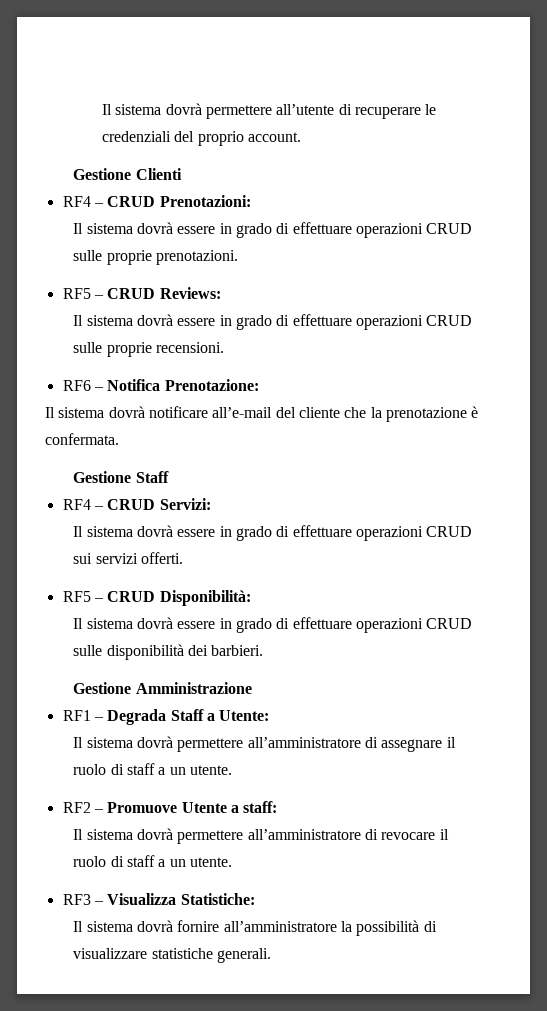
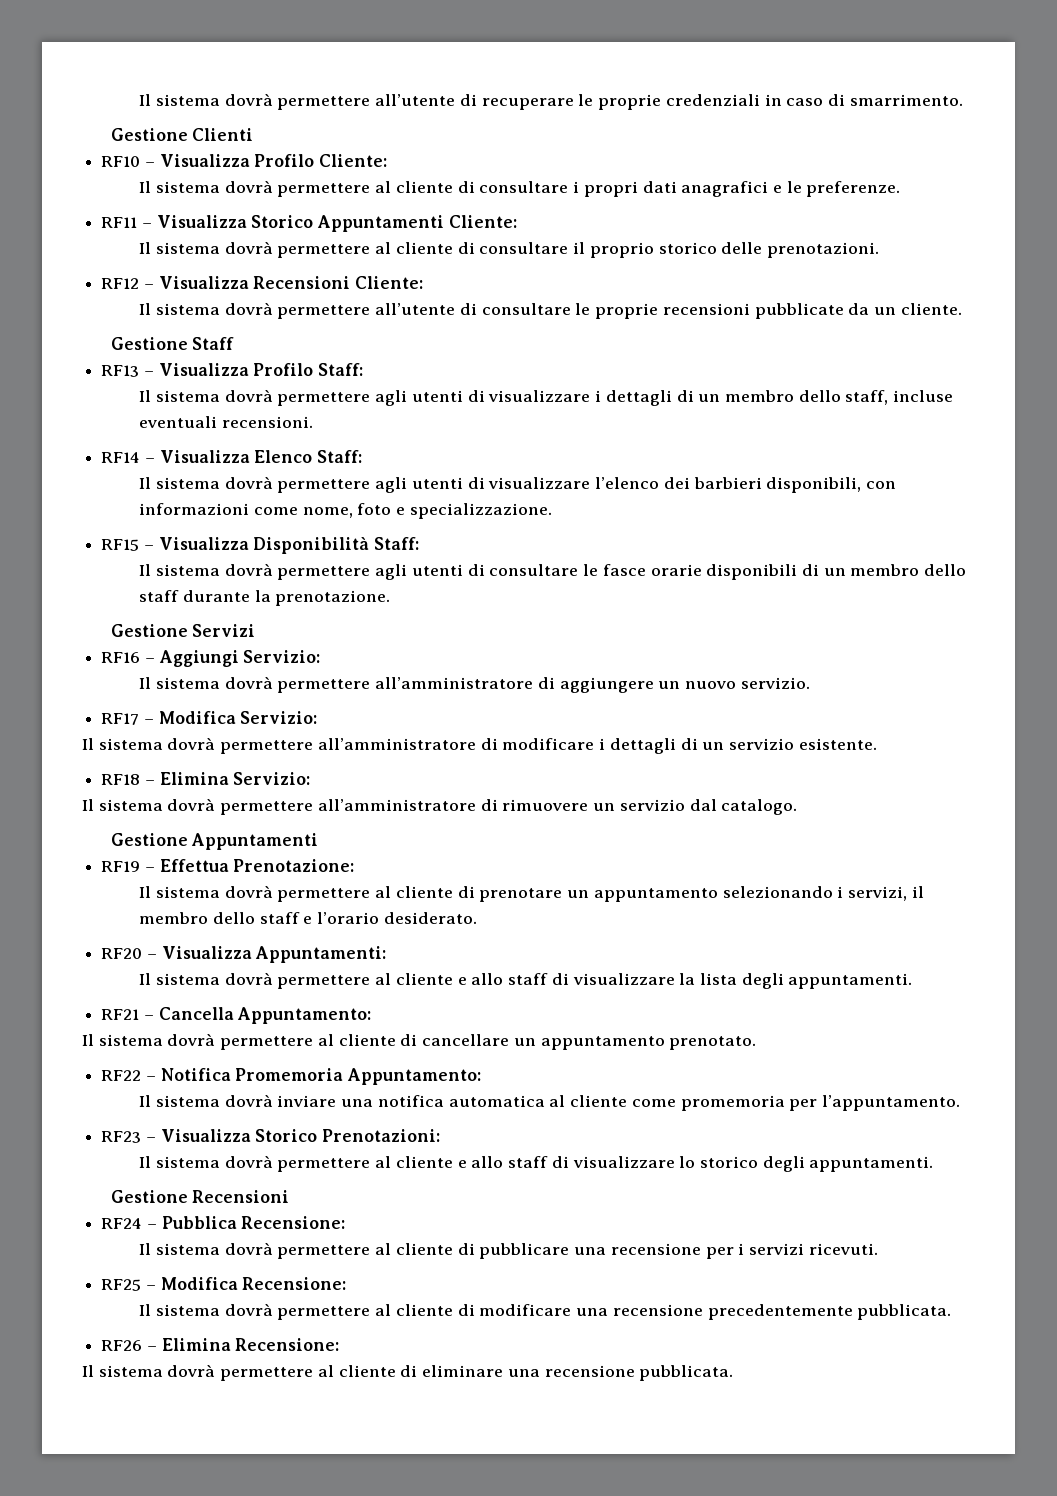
- Il sistema dovrà permettere all’utente di recuperare le credenziali del proprio account.
+ Il sistema dovrà permettere all’utente di recuperare le proprie credenziali in caso di smarrimento.
  Gestione Clienti
- RF4 – CRUD Prenotazioni:
- Il sistema dovrà essere in grado di effettuare operazioni CRUD sulle proprie prenotazioni.
- RF5 – CRUD Reviews:
- Il sistema dovrà essere in grado di effettuare operazioni CRUD sulle proprie recensioni.
- RF6 – Notifica Prenotazione:
- Il sistema dovrà notificare all’e-mail del cliente che la prenotazione è confermata.
+ RF10 – Visualizza Profilo Cliente:
+ Il sistema dovrà permettere al cliente di consultare i propri dati anagrafici e le preferenze.
+ RF11 – Visualizza Storico Appuntamenti Cliente:
+ Il sistema dovrà permettere al cliente di consultare il proprio storico delle prenotazioni.
+ RF12 – Visualizza Recensioni Cliente:
+ Il sistema dovrà permettere all’utente di consultare le proprie recensioni pubblicate da un cliente.
  Gestione Staff
- RF4 – CRUD Servizi:
- Il sistema dovrà essere in grado di effettuare operazioni CRUD sui servizi offerti.
- RF5 – CRUD Disponibilità:
- Il sistema dovrà essere in grado di effettuare operazioni CRUD sulle disponibilità dei barbieri.
- Gestione Amministrazione
- RF1 – Degrada Staff a Utente:
- Il sistema dovrà permettere all’amministratore di assegnare il ruolo di staff a un utente.
- RF2 – Promuove Utente a staff:
- Il sistema dovrà permettere all’amministratore di revocare il ruolo di staff a un utente.
- RF3 – Visualizza Statistiche:
- Il sistema dovrà fornire all’amministratore la possibilità di visualizzare statistiche generali.
+ RF13 – Visualizza Profilo Staff:
+ Il sistema dovrà permettere agli utenti di visualizzare i dettagli di un membro dello staff, incluse eventuali recensioni.
+ RF14 – Visualizza Elenco Staff:
+ Il sistema dovrà permettere agli utenti di visualizzare l’elenco dei barbieri disponibili, con informazioni come nome, foto e specializzazione.
+ RF15 – Visualizza Disponibilità Staff:
+ Il sistema dovrà permettere agli utenti di consultare le fasce orarie disponibili di un membro dello staff durante la prenotazione.
+ Gestione Servizi
+ RF16 – Aggiungi Servizio:
+ Il sistema dovrà permettere all’amministratore di aggiungere un nuovo servizio.
+ RF17 – Modifica Servizio:
+ Il sistema dovrà permettere all’amministratore di modificare i dettagli di un servizio esistente.
+ RF18 – Elimina Servizio:
+ Il sistema dovrà permettere all’amministratore di rimuovere un servizio dal catalogo.
+ Gestione Appuntamenti
+ RF19 – Effettua Prenotazione:
+ Il sistema dovrà permettere al cliente di prenotare un appuntamento selezionando i servizi, il membro dello staff e l’orario desiderato.
+ RF20 – Visualizza Appuntamenti:
+ Il sistema dovrà permettere al cliente e allo staff di visualizzare la lista degli appuntamenti.
+ RF21 – Cancella Appuntamento:
+ Il sistema dovrà permettere al cliente di cancellare un appuntamento prenotato.
+ RF22 – Notifica Promemoria Appuntamento:
+ Il sistema dovrà inviare una notifica automatica al cliente come promemoria per l’appuntamento.
+ RF23 – Visualizza Storico Prenotazioni:
+ Il sistema dovrà permettere al cliente e allo staff di visualizzare lo storico degli appuntamenti.
+ Gestione Recensioni
+ RF24 – Pubblica Recensione:
+ Il sistema dovrà permettere al cliente di pubblicare una recensione per i servizi ricevuti.
+ RF25 – Modifica Recensione:
+ Il sistema dovrà permettere al cliente di modificare una recensione precedentemente pubblicata.
+ RF26 – Elimina Recensione:
+ Il sistema dovrà permettere al cliente di eliminare una recensione pubblicata.

